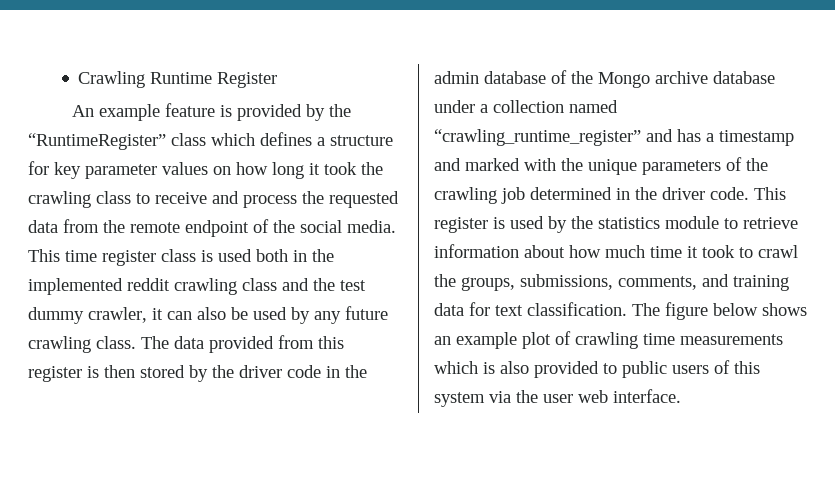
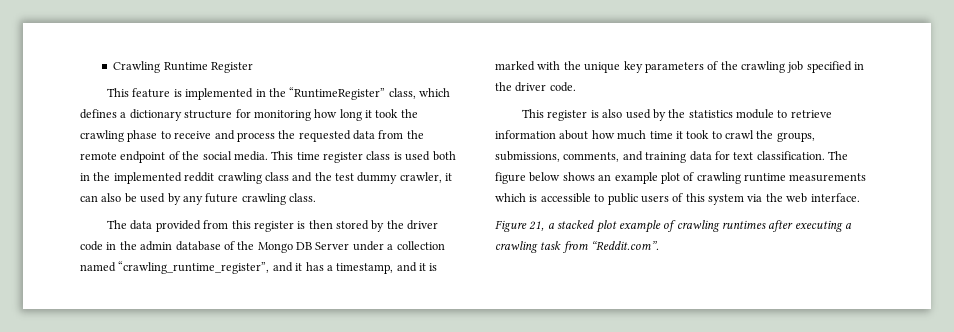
- An example feature is provided by the “RuntimeRegister” class which defines a structure for key parameter values on how long it took the crawling class to receive and process the requested data from the remote endpoint of the social media.
+ This feature is implemented in the “RuntimeRegister” class, which defines a dictionary structure for monitoring how long it took the crawling phase to receive and process the requested data from the remote endpoint of the social media.
- This time register class is used both in the implemented reddit crawling class and the test dummy crawler, it can also be used by any future crawling class. The data provided from this register is then stored by the driver code in the admin database of the Mongo archive database under a collection named “crawling_runtime_register” and has a timestamp and marked with the unique parameters of the crawling job determined in the driver code. This register is used by the statistics module to retrieve information about how much time it took to crawl the groups, submissions, comments, and training data for text classification.
+ This time register class is used both in the implemented reddit crawling class and the test dummy crawler, it can also be used by any future crawling class.
+ The data provided from this register is then stored by the driver code in the admin database of the Mongo DB Server under a collection named “crawling_runtime_register”, and it has a timestamp, and it is marked with the unique key parameters of the crawling job specified in the driver code.
+ This register is also used by the statistics module to retrieve information about how much time it took to crawl the groups, submissions, comments, and training data for text classification.
- The figure below shows an example plot of crawling time measurements which is also provided to public users of this system via the user web interface.
+ The figure below shows an example plot of crawling runtime measurements which is accessible to public users of this system via the web interface.
+ Figure 21, a stacked plot example of crawling runtimes after executing a crawling task from “Reddit.com”.

